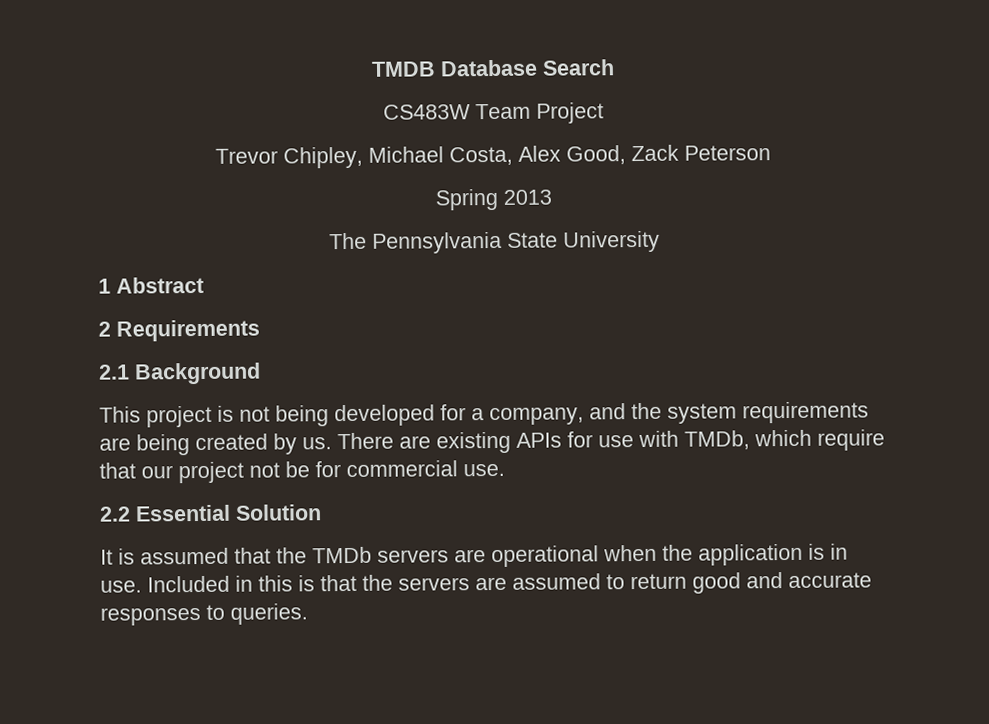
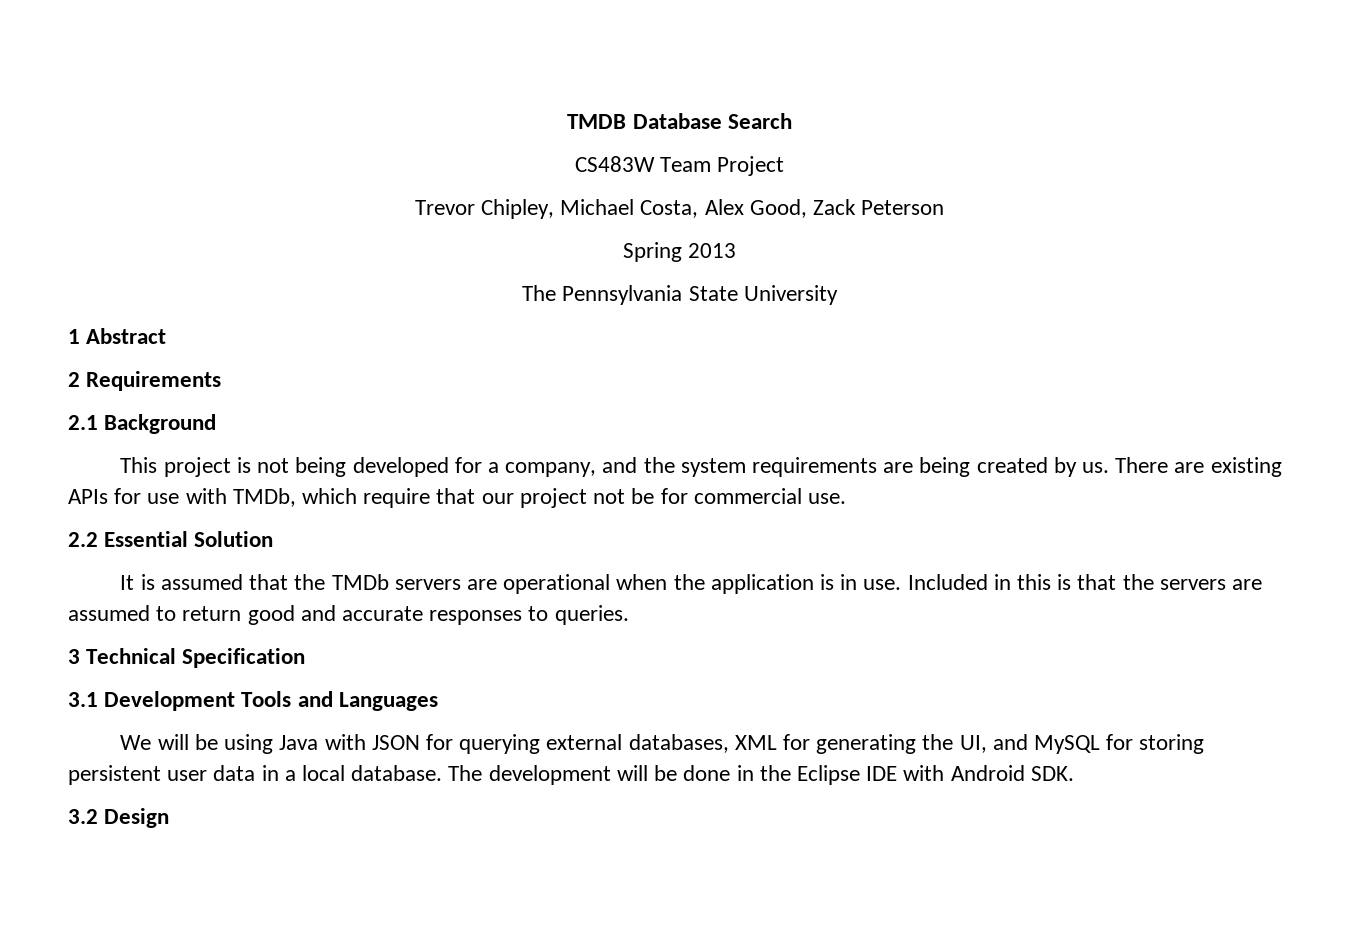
+ 3 Technical Specification
+ 3.1 Development Tools and Languages
+ We will be using Java with JSON for querying external databases, XML for generating the UI, and MySQL for storing persistent user data in a local database. The development will be done in the Eclipse IDE with Android SDK.
+ 3.2 Design

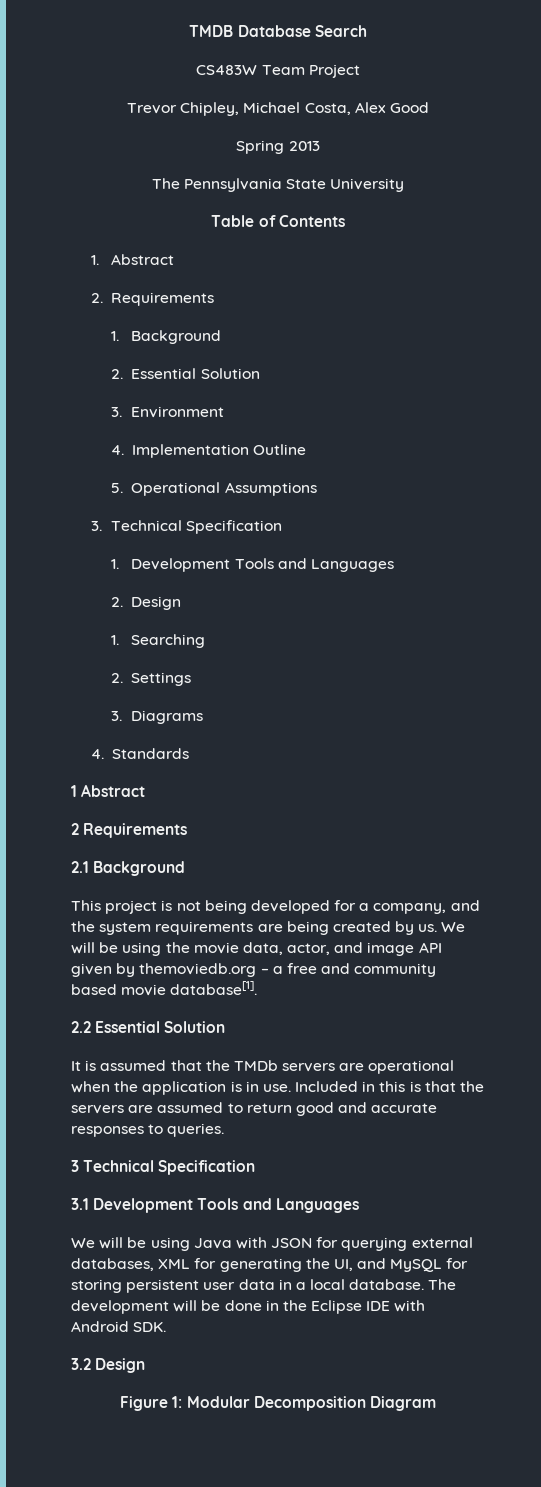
- Trevor Chipley, Michael Costa, Alex Good, Zack Peterson
+ Trevor Chipley, Michael Costa, Alex Good
+ Table of Contents
+ 1. Abstract
+ 2. Requirements
+ 1. Background
+ 2. Essential Solution
+ 3. Environment
+ 4. Implementation Outline
+ 5. Operational Assumptions
+ 3. Technical Specification
+ 1. Development Tools and Languages
+ 2. Design
+ 1. Searching
+ 2. Settings
+ 3. Diagrams
+ 4. Standards
- There are existing APIs for use with TMDb, which require that our project not be for commercial use.
+ We will be using the movie data, actor, and image API given by themoviedb.org – a free and community based movie database[1].
+ Figure 1: Modular Decomposition Diagram

